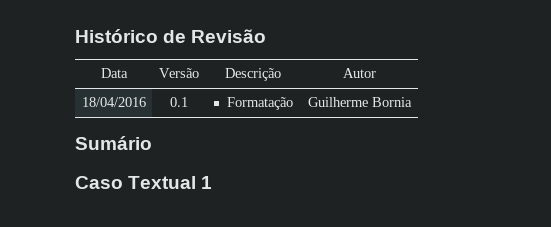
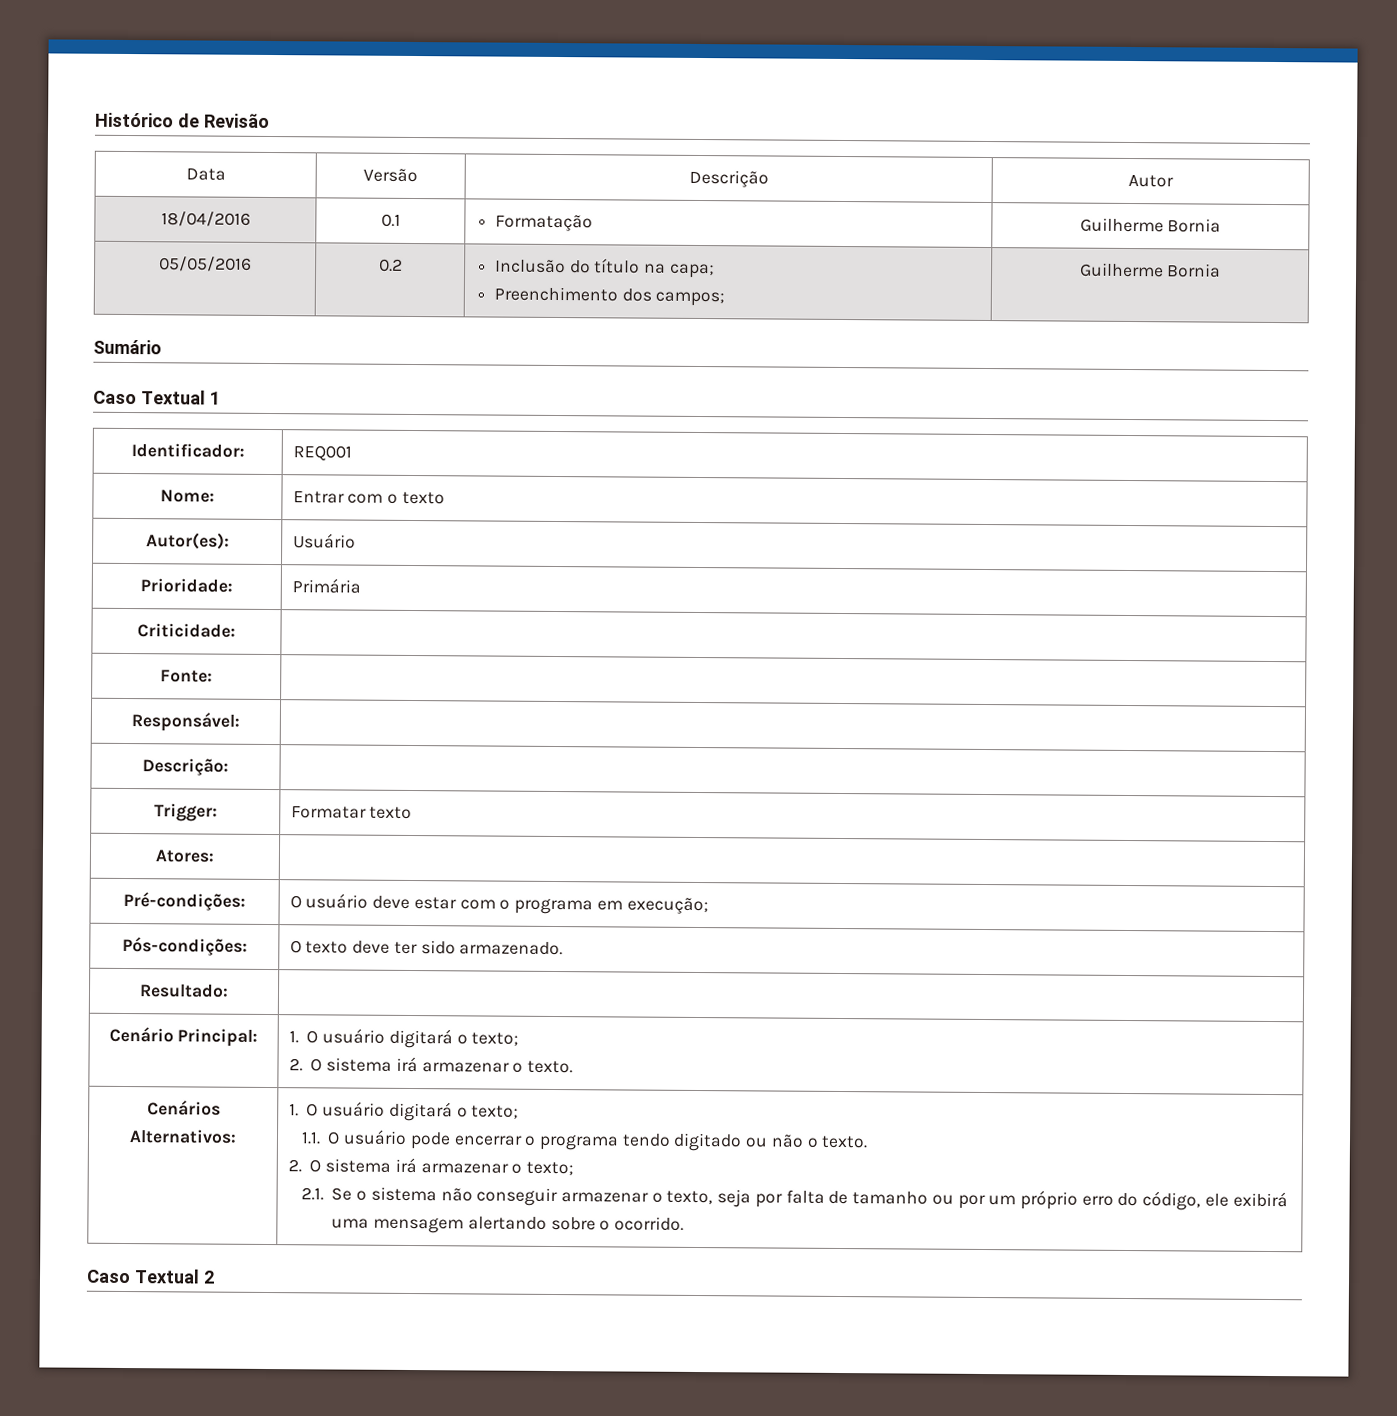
+ 05/05/2016 | 0.2 | Inclusão do título na capa;
+ Preenchimento dos campos; | Guilherme Bornia
  Sumário
  Caso Textual 1
+ Identificador: | REQ001
+ Nome: | Entrar com o texto
+ Autor(es): | Usuário
+ Prioridade: | Primária
+ Criticidade: |
+ Fonte: |
+ Responsável: |
+ Descrição: |
+ Trigger: | Formatar texto
+ Atores: |
+ Pré-condições: | O usuário deve estar com o programa em execução;
+ Pós-condições: | O texto deve ter sido armazenado.
+ Resultado: |
+ Cenário Principal: | 1. O usuário digitará o texto;
+ 2. O sistema irá armazenar o texto.
+ Cenários Alternativos: | 1. O usuário digitará o texto;
+ 1.1. O usuário pode encerrar o programa tendo digitado ou não o texto.
+ 2. O sistema irá armazenar o texto;
+ 2.1. Se o sistema não conseguir armazenar o texto, seja por falta de tamanho ou por um próprio erro do código, ele exibirá uma mensagem alertando sobre o ocorrido.
+ Caso Textual 2

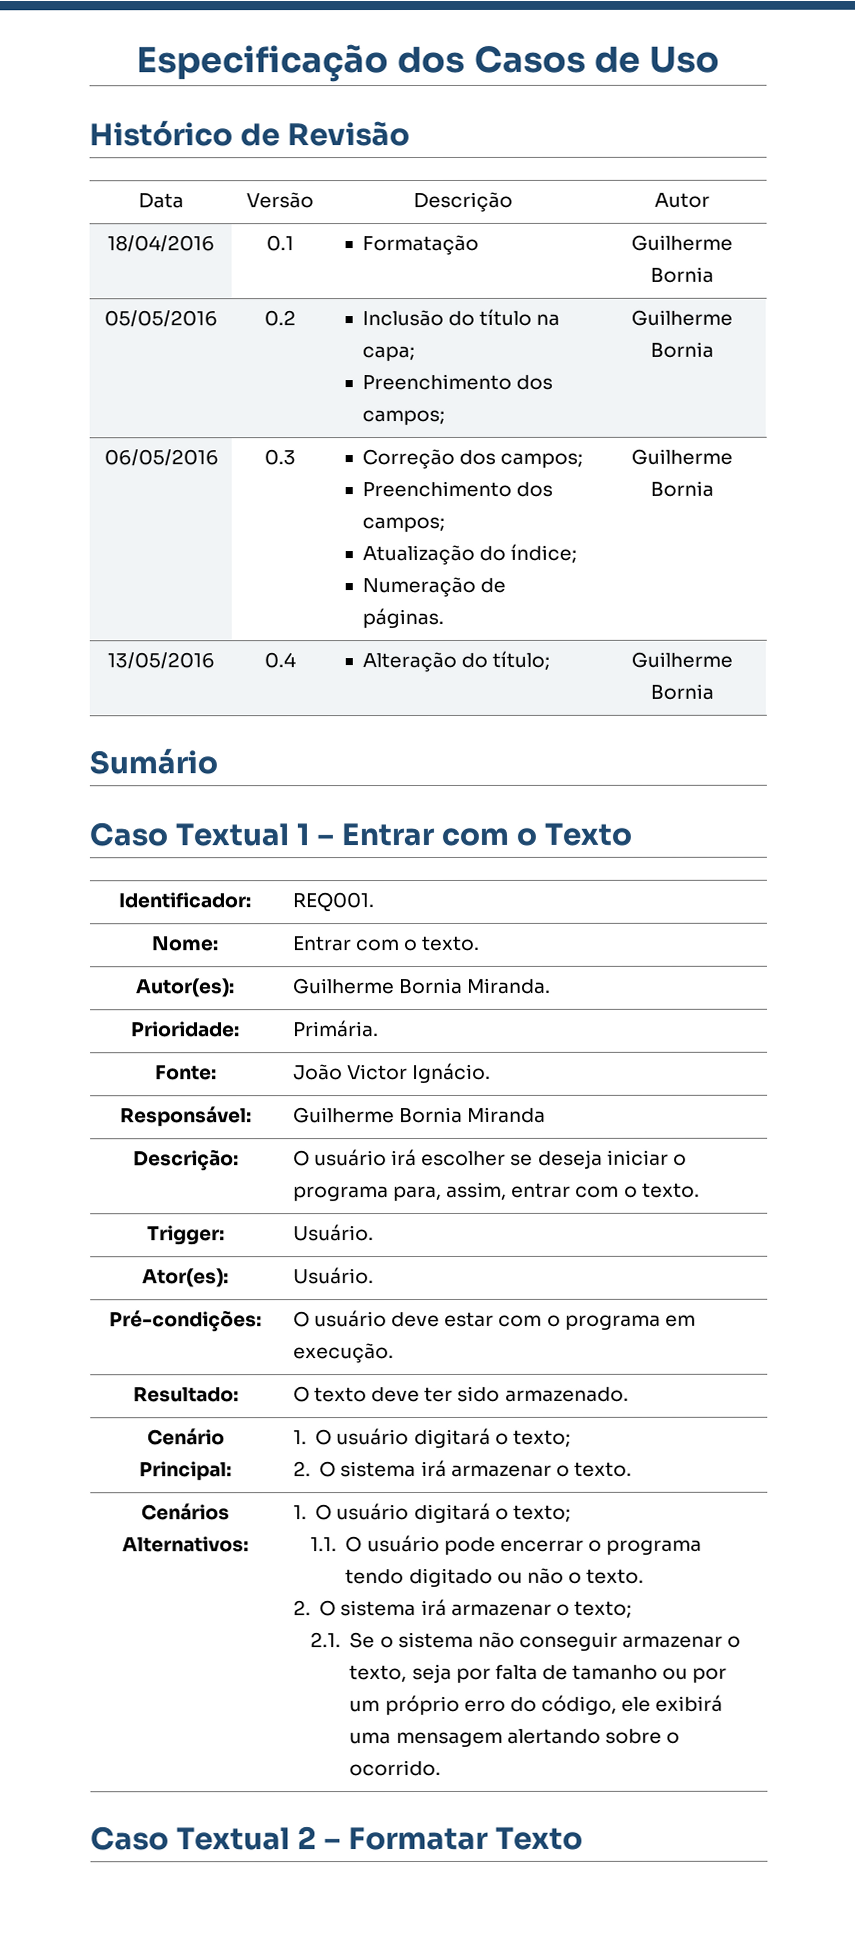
+ Especificação dos Casos de Uso
+ 06/05/2016 | 0.3 | Correção dos campos;
+ Preenchimento dos campos;
+ Atualização do índice;
+ Numeração de páginas. | Guilherme Bornia
+ 13/05/2016 | 0.4 | Alteração do título; | Guilherme Bornia
- Caso Textual 1
+ Caso Textual 1 – Entrar com o Texto
- Identificador: | REQ001
+ Identificador: | REQ001.
- Nome: | Entrar com o texto
+ Nome: | Entrar com o texto.
- Autor(es): | Usuário
+ Autor(es): | Guilherme Bornia Miranda.
- Prioridade: | Primária
- Criticidade: |
+ Prioridade: | Primária.
- Fonte: |
- Responsável: |
- Descrição: |
- Trigger: | Formatar texto
- Atores: |
+ Fonte: | João Victor Ignácio.
+ Responsável: | Guilherme Bornia Miranda
+ Descrição: | O usuário irá escolher se deseja iniciar o programa para, assim, entrar com o texto.
+ Trigger: | Usuário.
+ Ator(es): | Usuário.
- Pré-condições: | O usuário deve estar com o programa em execução;
- Pós-condições: | O texto deve ter sido armazenado.
+ Pré-condições: | O usuário deve estar com o programa em execução.
+ Resultado: | O texto deve ter sido armazenado.
- Resultado: |
- Caso Textual 2
+ Caso Textual 2 – Formatar Texto

